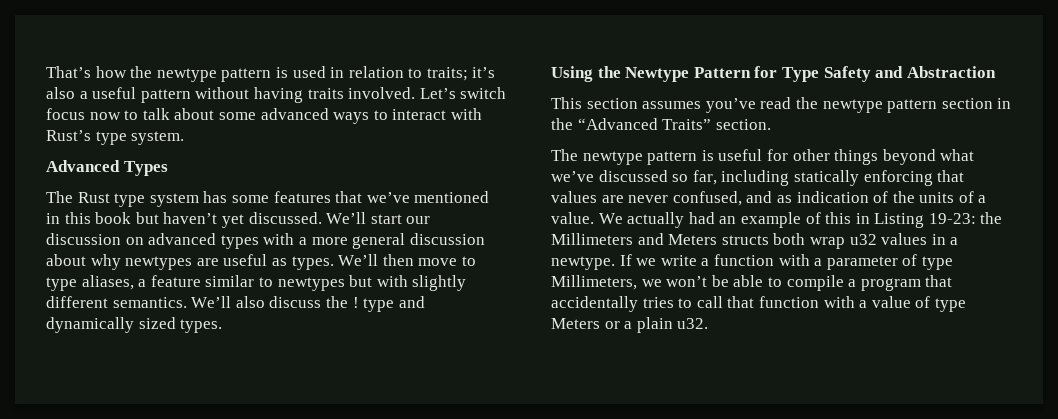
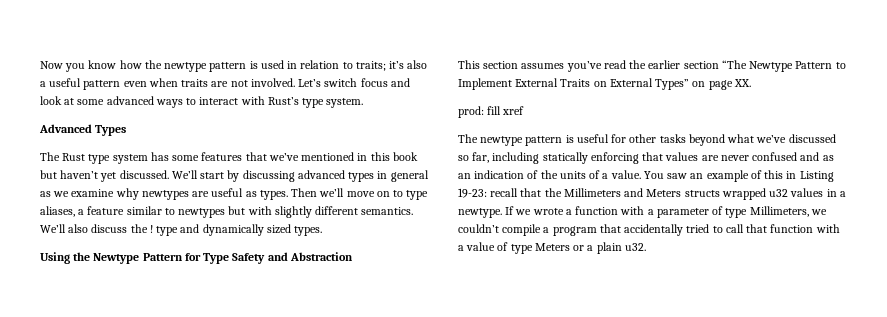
- That’s how the newtype pattern is used in relation to traits; it’s also a useful pattern without having traits involved. Let’s switch focus now to talk about some advanced ways to interact with Rust’s type system.
+ Now you know how the newtype pattern is used in relation to traits; it’s also a useful pattern even when traits are not involved. Let’s switch focus and look at some advanced ways to interact with Rust’s type system.
- We’ll start our discussion on advanced types with a more general discussion about why newtypes are useful as types.
+ We’ll start by discussing advanced types in general as we examine why newtypes are useful as types.
- We’ll then move to type aliases, a feature similar to newtypes but with slightly different semantics.
+ Then we’ll move on to type aliases, a feature similar to newtypes but with slightly different semantics.
- This section assumes you’ve read the newtype pattern section in the “Advanced Traits” section.
+ This section assumes you’ve read the earlier section “The Newtype Pattern to Implement External Traits on External Types” on page XX.
+ prod: fill xref
- The newtype pattern is useful for other things beyond what we’ve discussed so far, including statically enforcing that values are never confused, and as indication of the units of a value.
+ The newtype pattern is useful for other tasks beyond what we’ve discussed so far, including statically enforcing that values are never confused and as an indication of the units of a value.
- We actually had an example of this in Listing 19-23: the Millimeters and Meters structs both wrap u32 values in a newtype.
+ You saw an example of this in Listing 19-23: recall that the Millimeters and Meters structs wrapped u32 values in a newtype.
- If we write a function with a parameter of type Millimeters, we won’t be able to compile a program that accidentally tries to call that function with a value of type Meters or a plain u32.
+ If we wrote a function with a parameter of type Millimeters, we couldn’t compile a program that accidentally tried to call that function with a value of type Meters or a plain u32.

